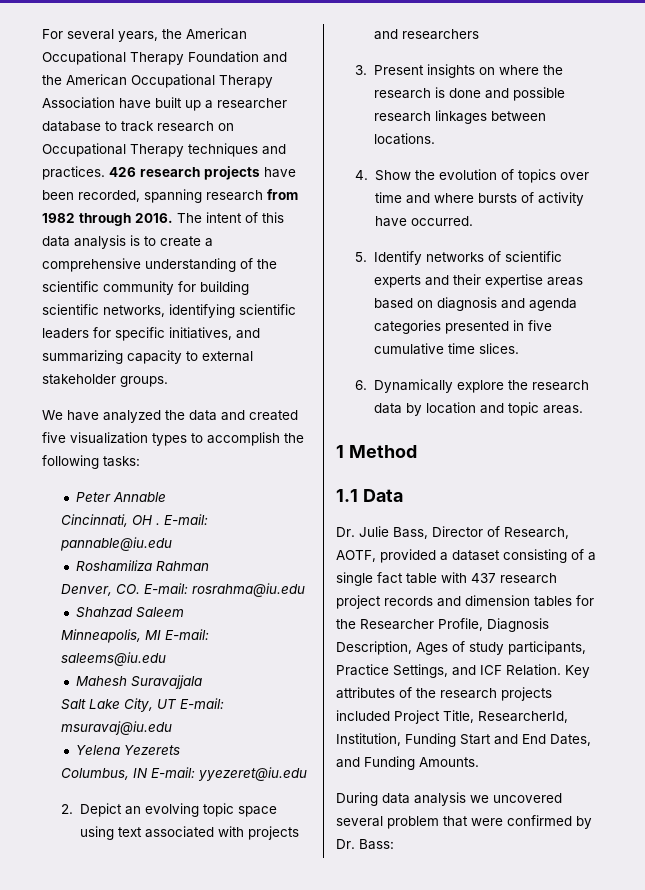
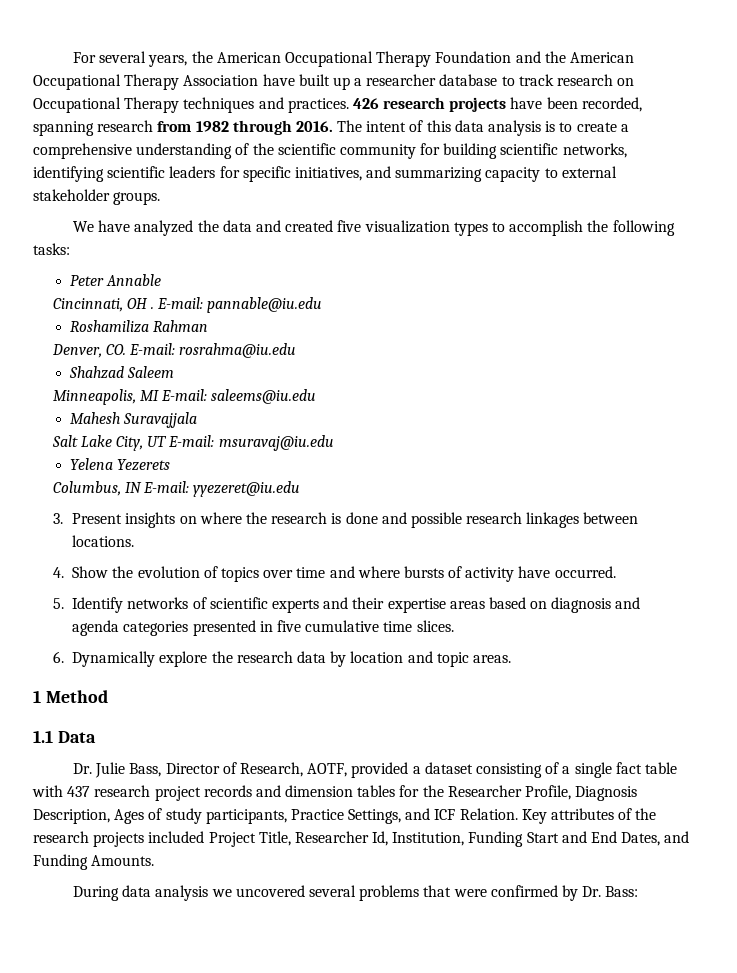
- 2. Depict an evolving topic space using text associated with projects and researchers
- Key attributes of the research projects included Project Title, ResearcherId, Institution, Funding Start and End Dates, and Funding Amounts.
+ Key attributes of the research projects included Project Title, Researcher Id, Institution, Funding Start and End Dates, and Funding Amounts.
- During data analysis we uncovered several problem that were confirmed by Dr. Bass:
+ During data analysis we uncovered several problems that were confirmed by Dr. Bass:

